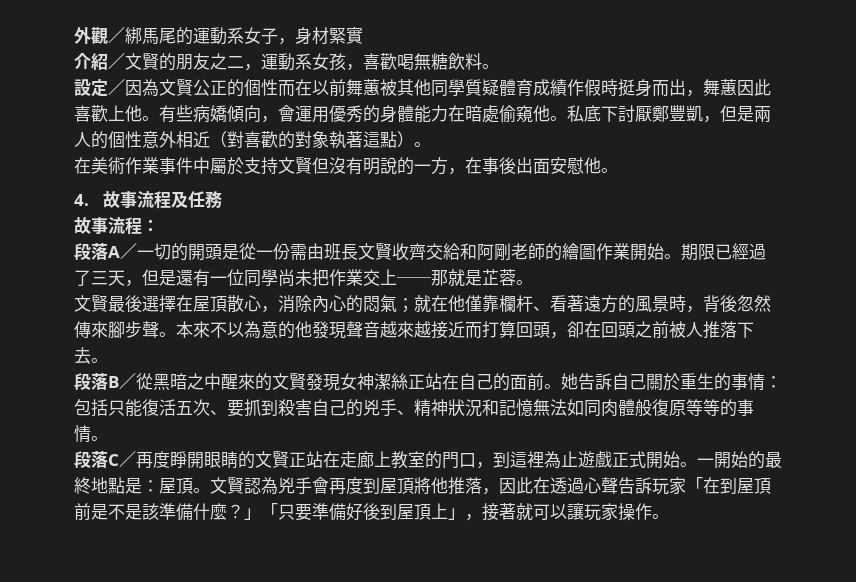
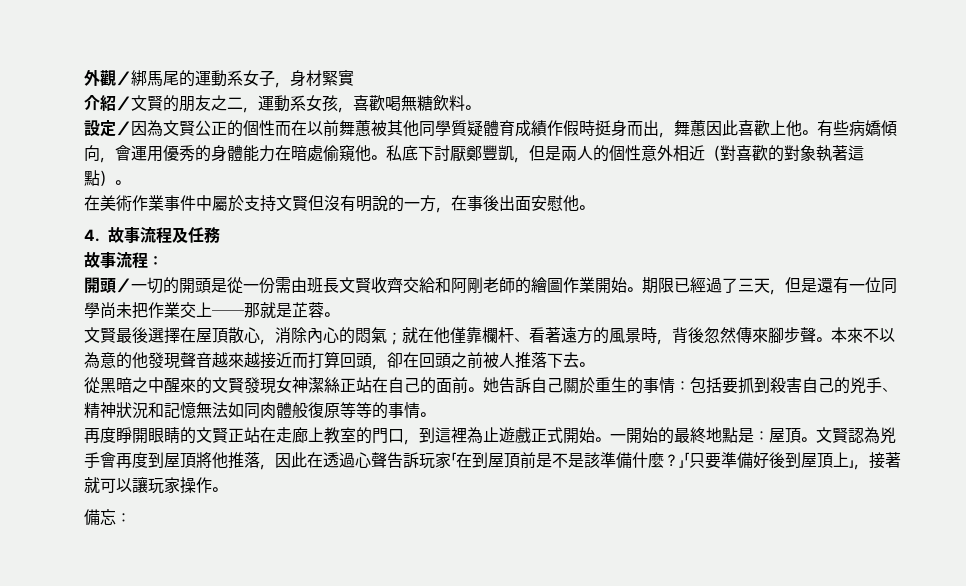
- 段落A／一切的開頭是從一份需由班長文賢收齊交給和阿剛老師的繪圖作業開始。
+ 開頭／一切的開頭是從一份需由班長文賢收齊交給和阿剛老師的繪圖作業開始。
- 段落B／從黑暗之中醒來的文賢發現女神潔絲正站在自己的面前。
+ 從黑暗之中醒來的文賢發現女神潔絲正站在自己的面前。
- 她告訴自己關於重生的事情：包括只能復活五次、要抓到殺害自己的兇手、精神狀況和記憶無法如同肉體般復原等等的事情。
+ 她告訴自己關於重生的事情：包括要抓到殺害自己的兇手、精神狀況和記憶無法如同肉體般復原等等的事情。
- 段落C／再度睜開眼睛的文賢正站在走廊上教室的門口，到這裡為止遊戲正式開始。
+ 再度睜開眼睛的文賢正站在走廊上教室的門口，到這裡為止遊戲正式開始。
+ 備忘：

